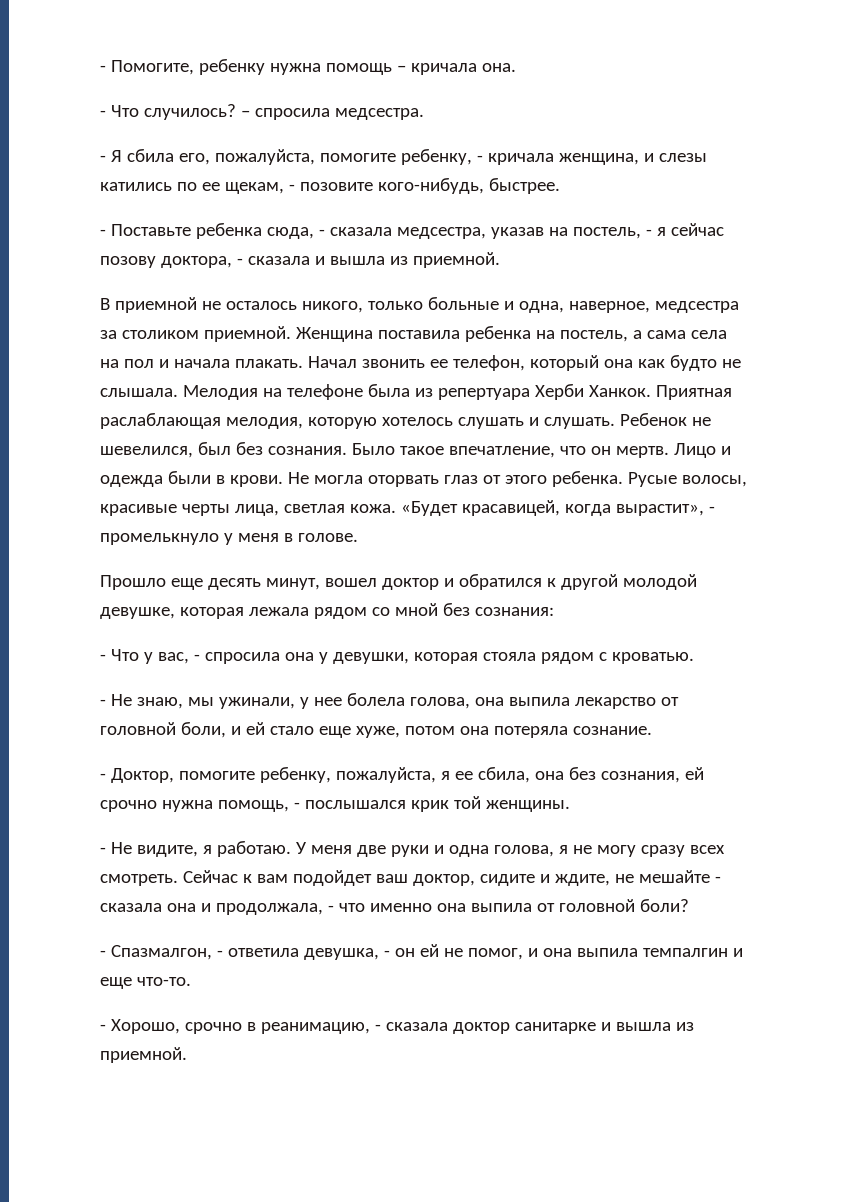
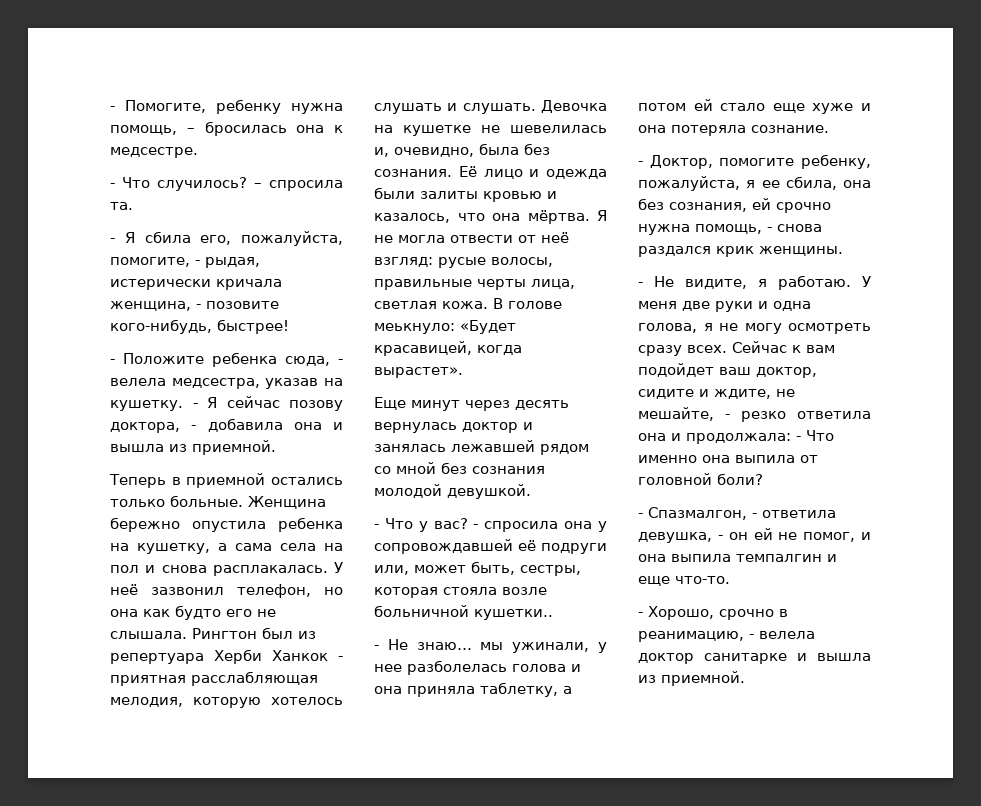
- - Помогите, ребенку нужна помощь – кричала она.
+ - Помогите, ребенку нужна помощь, – бросилась она к медсестре.
- – спросила медсестра.
+ – спросила та.
- - Я сбила его, пожалуйста, помогите ребенку, - кричала женщина, и слезы катились по ее щекам, - позовите кого-нибудь, быстрее.
- - Поставьте ребенка сюда, - сказала медсестра, указав на постель, - я сейчас позову доктора, - сказала и вышла из приемной.
+ - Я сбила его, пожалуйста, помогите, - рыдая, истерически кричала женщина, - позовите кого-нибудь, быстрее!
+ - Положите ребенка сюда, - велела медсестра, указав на кушетку. - Я сейчас позову доктора, - добавила она и вышла из приемной.
- В приемной не осталось никого, только больные и одна, наверное, медсестра за столиком приемной. Женщина поставила ребенка на постель, а сама села на пол и начала плакать. Начал звонить ее телефон, который она как будто не слышала.
+ Теперь в приемной остались только больные. Женщина бережно опустила ребенка на кушетку, а сама села на пол и снова расплакалась. У неё зазвонил телефон, но она как будто его не слышала.
- Мелодия на телефоне была из репертуара Херби Ханкок. Приятная раслаблающая мелодия, которую хотелось слушать и слушать.
+ Рингтон был из репертуара Херби Ханкок - приятная расслабляющая мелодия, которую хотелось слушать и слушать.
- Ребенок не шевелился, был без сознания. Было такое впечатление, что он мертв. Лицо и одежда были в крови. Не могла оторвать глаз от этого ребенка. Русые волосы, красивые черты лица, светлая кожа. «Будет красавицей, когда вырастит», - промелькнуло у меня в голове.
- Прошло еще десять минут, вошел доктор и обратился к другой молодой девушке, которая лежала рядом со мной без сознания:
+ Девочка на кушетке не шевелилась и, очевидно, была без сознания. Её лицо и одежда были залиты кровью и казалось, что она мёртва. Я не могла отвести от неё взгляд: русые волосы, правильные черты лица, светлая кожа. В голове меькнуло: «Будет красавицей, когда вырастет».
+ Еще минут через десять вернулась доктор и занялась лежавшей рядом со мной без сознания молодой девушкой.
- - Что у вас, - спросила она у девушки, которая стояла рядом с кроватью.
- - Не знаю, мы ужинали, у нее болела голова, она выпила лекарство от головной боли, и ей стало еще хуже, потом она потеряла сознание.
+ - Что у вас? - спросила она у сопровождавшей её подруги или, может быть, сестры, которая стояла возле больничной кушетки..
+ - Не знаю… мы ужинали, у нее разболелась голова и она приняла таблетку, а потом ей стало еще хуже и она потеряла сознание.
- - Доктор, помогите ребенку, пожалуйста, я ее сбила, она без сознания, ей срочно нужна помощь, - послышался крик той женщины.
+ - Доктор, помогите ребенку, пожалуйста, я ее сбила, она без сознания, ей срочно нужна помощь, - снова раздался крик женщины.
- У меня две руки и одна голова, я не могу сразу всех смотреть.
+ У меня две руки и одна голова, я не могу осмотреть сразу всех.
- Сейчас к вам подойдет ваш доктор, сидите и ждите, не мешайте - сказала она и продолжала, - что именно она выпила от головной боли?
+ Сейчас к вам подойдет ваш доктор, сидите и ждите, не мешайте, - резко ответила она и продолжала: - Что именно она выпила от головной боли?
- - Хорошо, срочно в реанимацию, - сказала доктор санитарке и вышла из приемной.
+ - Хорошо, срочно в реанимацию, - велела доктор санитарке и вышла из приемной.

